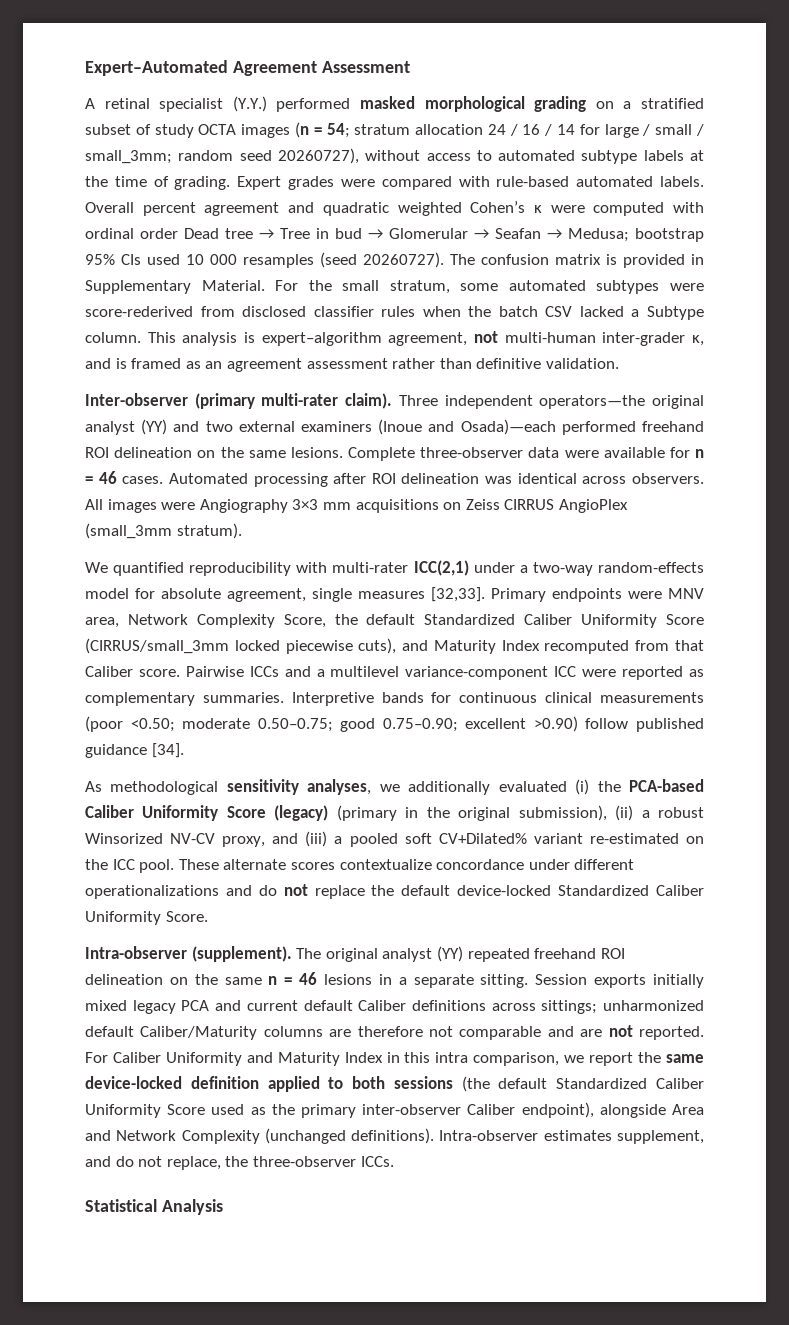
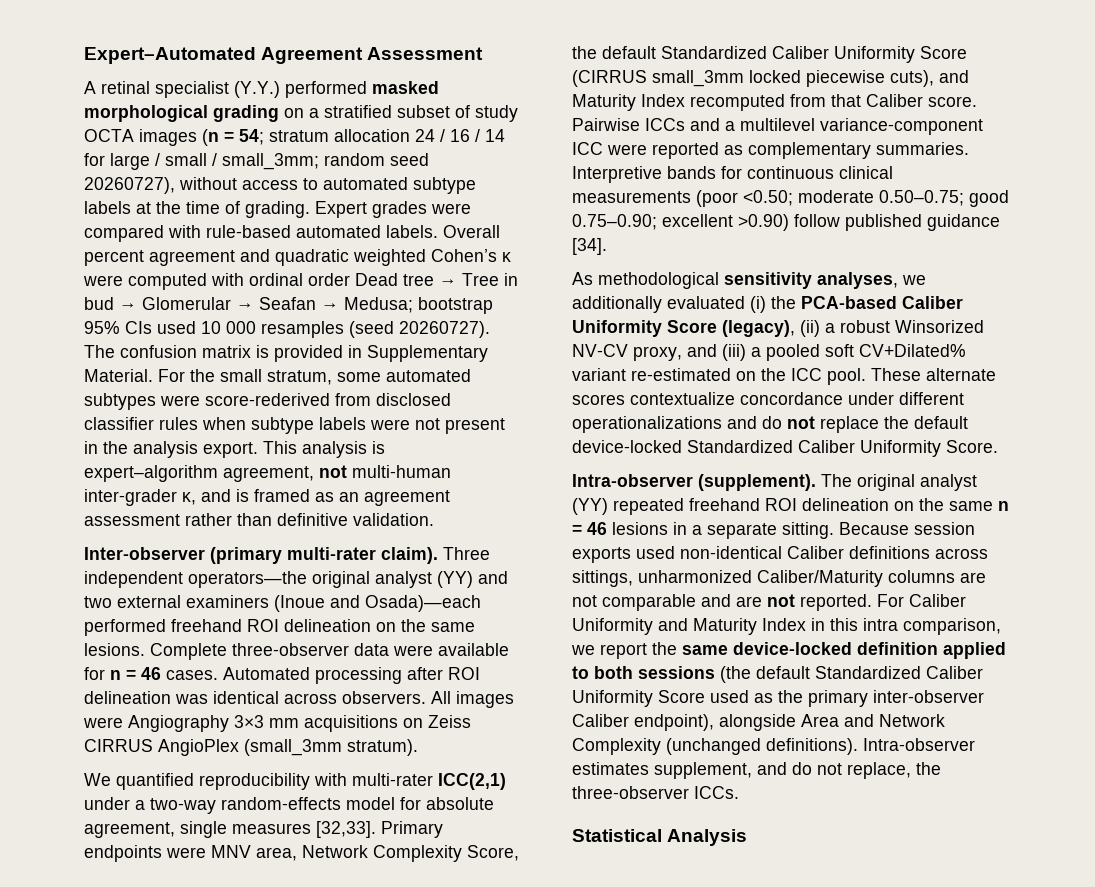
- For the small stratum, some automated subtypes were score-rederived from disclosed classifier rules when the batch CSV lacked a Subtype column.
+ For the small stratum, some automated subtypes were score-rederived from disclosed classifier rules when subtype labels were not present in the analysis export.
- Primary endpoints were MNV area, Network Complexity Score, the default Standardized Caliber Uniformity Score (CIRRUS/small_3mm locked piecewise cuts), and Maturity Index recomputed from that Caliber score.
+ Primary endpoints were MNV area, Network Complexity Score, the default Standardized Caliber Uniformity Score (CIRRUS small_3mm locked piecewise cuts), and Maturity Index recomputed from that Caliber score.
- As methodological sensitivity analyses, we additionally evaluated (i) the PCA-based Caliber Uniformity Score (legacy) (primary in the original submission), (ii) a robust Winsorized NV-CV proxy, and (iii) a pooled soft CV+Dilated% variant re-estimated on the ICC pool.
+ As methodological sensitivity analyses, we additionally evaluated (i) the PCA-based Caliber Uniformity Score (legacy), (ii) a robust Winsorized NV-CV proxy, and (iii) a pooled soft CV+Dilated% variant re-estimated on the ICC pool.
- Session exports initially mixed legacy PCA and current default Caliber definitions across sittings; unharmonized default Caliber/Maturity columns are therefore not comparable and are not reported.
+ Because session exports used non-identical Caliber definitions across sittings, unharmonized Caliber/Maturity columns are not comparable and are not reported.

